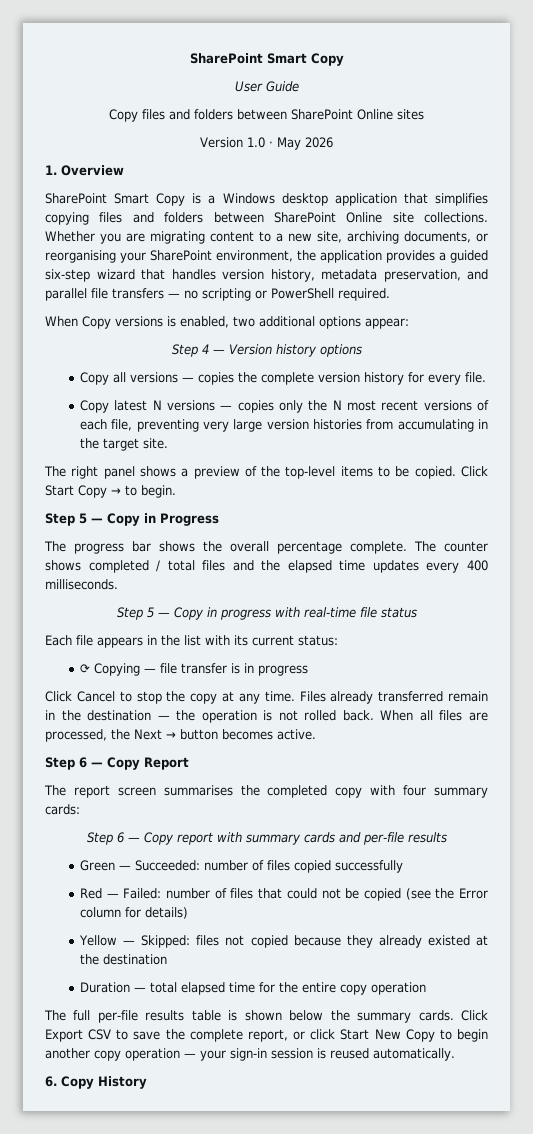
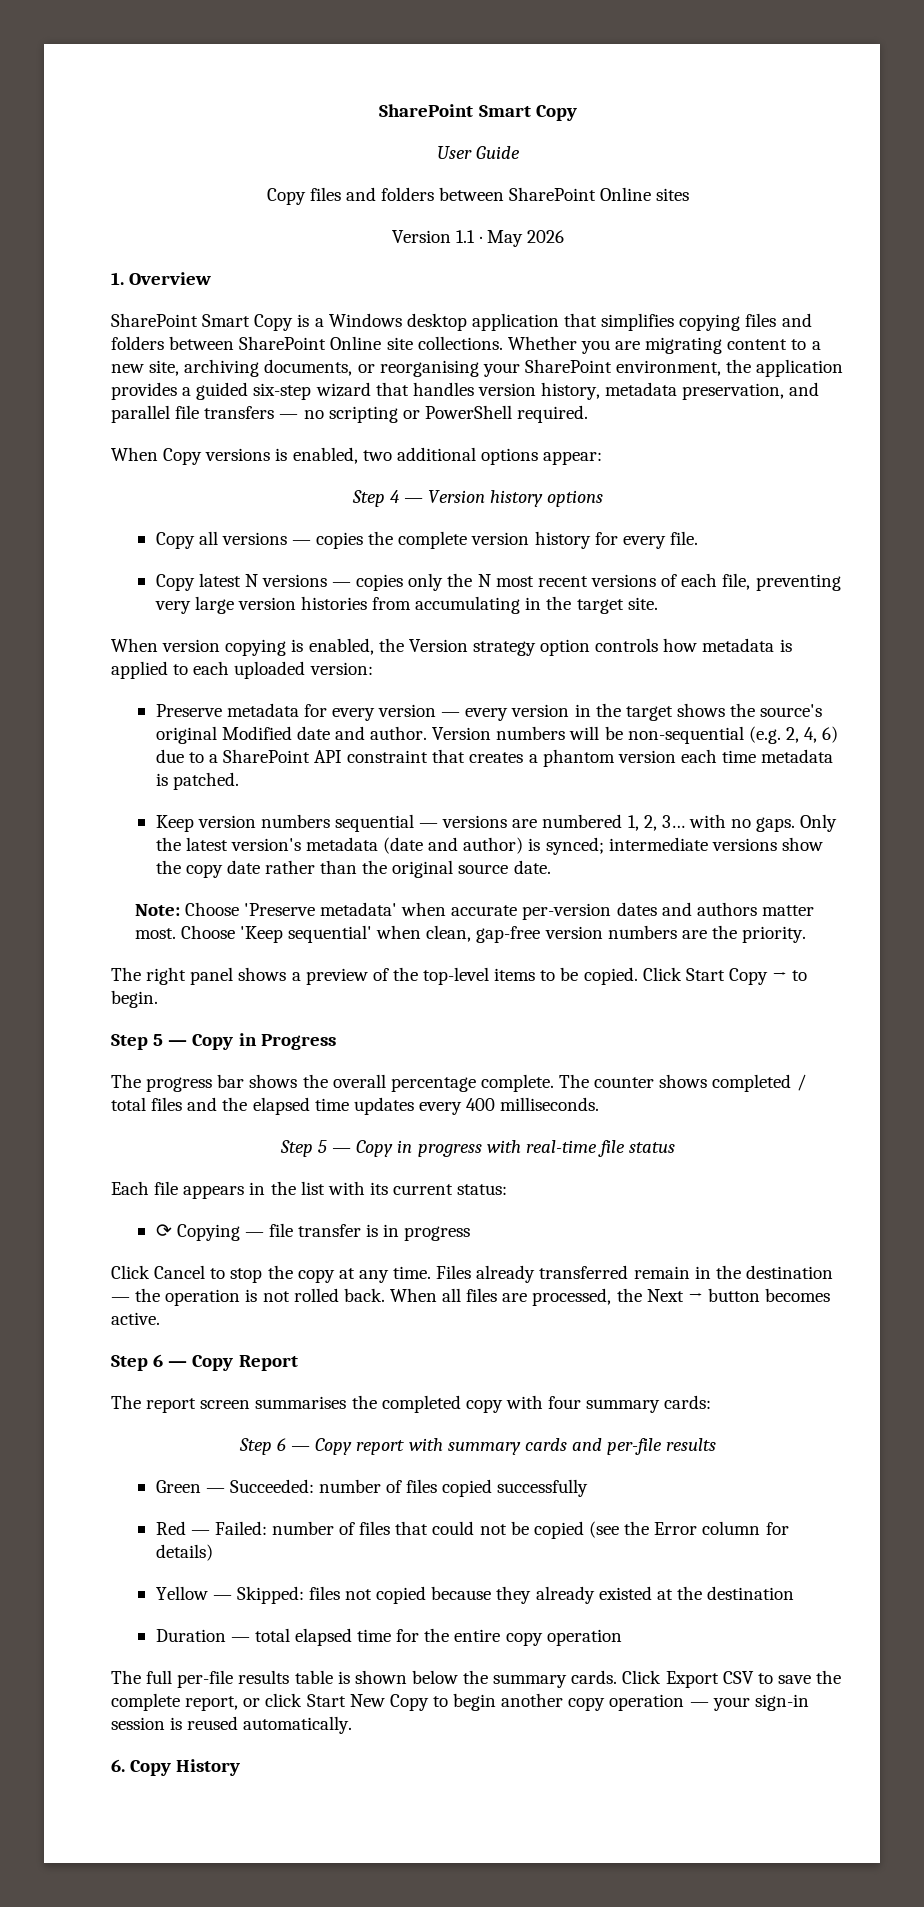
- Version 1.0 · May 2026
+ Version 1.1 · May 2026
+ When version copying is enabled, the Version strategy option controls how metadata is applied to each uploaded version:
+ Preserve metadata for every version — every version in the target shows the source's original Modified date and author. Version numbers will be non-sequential (e.g. 2, 4, 6) due to a SharePoint API constraint that creates a phantom version each time metadata is patched.
+ Keep version numbers sequential — versions are numbered 1, 2, 3… with no gaps. Only the latest version's metadata (date and author) is synced; intermediate versions show the copy date rather than the original source date.
+ Note: Choose 'Preserve metadata' when accurate per-version dates and authors matter most. Choose 'Keep sequential' when clean, gap-free version numbers are the priority.

